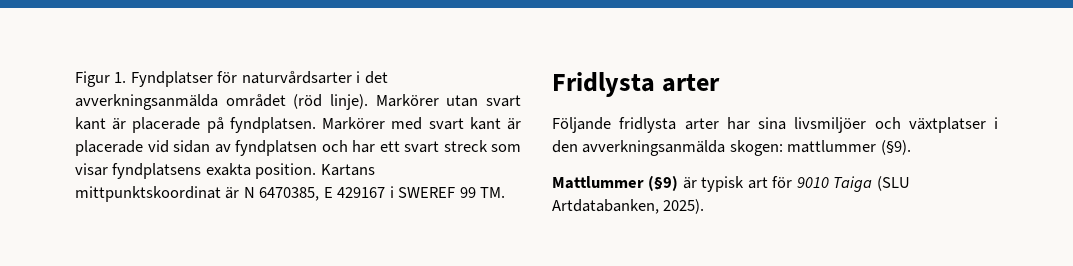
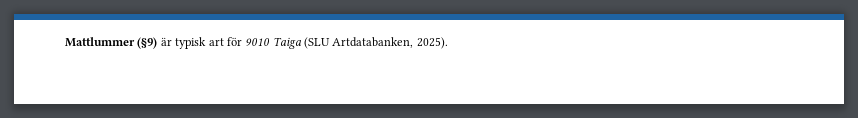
- Figur 1. Fyndplatser för naturvårdsarter i det avverkningsanmälda området (röd linje). Markörer utan svart kant är placerade på fyndplatsen. Markörer med svart kant är placerade vid sidan av fyndplatsen och har ett svart streck som visar fyndplatsens exakta position. Kartans mittpunktskoordinat är N 6470385, E 429167 i SWEREF 99 TM.
- Fridlysta arter
- Följande fridlysta arter har sina livsmiljöer och växtplatser i den avverkningsanmälda skogen: mattlummer (§9).

